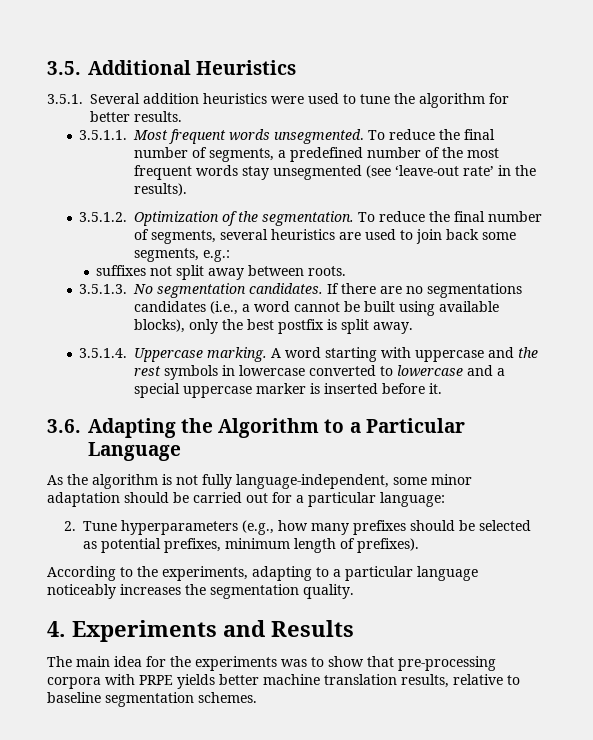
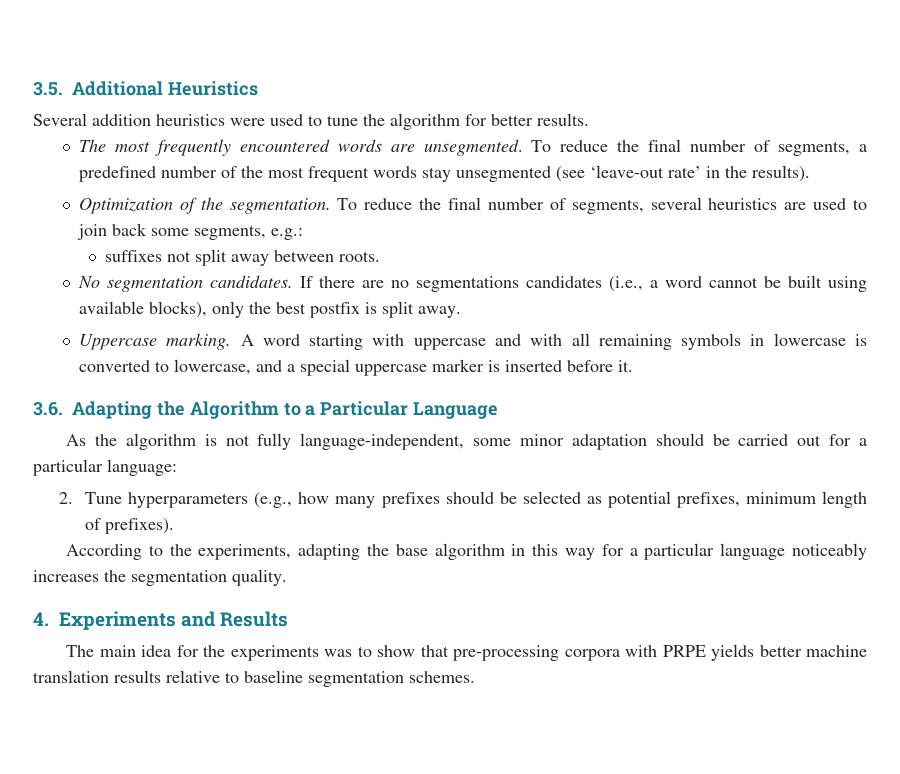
- 3.5.1. Several addition heuristics were used to tune the algorithm for better results.
+ Several addition heuristics were used to tune the algorithm for better results.
- 3.5.1.1. Most frequent words unsegmented.
+ The most frequently encountered words are unsegmented.
- 3.5.1.2. Optimization of the segmentation.
+ Optimization of the segmentation.
- 3.5.1.3. No segmentation candidates.
+ No segmentation candidates.
- 3.5.1.4. Uppercase marking.
+ Uppercase marking.
- A word starting with uppercase and the rest symbols in lowercase converted to lowercase and a special uppercase marker is inserted before it.
+ A word starting with uppercase and with all remaining symbols in lowercase is converted to lowercase, and a special uppercase marker is inserted before it.
- According to the experiments, adapting to a particular language noticeably increases the segmentation quality.
+ According to the experiments, adapting the base algorithm in this way for a particular language noticeably increases the segmentation quality.
- The main idea for the experiments was to show that pre-processing corpora with PRPE yields better machine translation results, relative to baseline segmentation schemes.
+ The main idea for the experiments was to show that pre-processing corpora with PRPE yields better machine translation results relative to baseline segmentation schemes.

